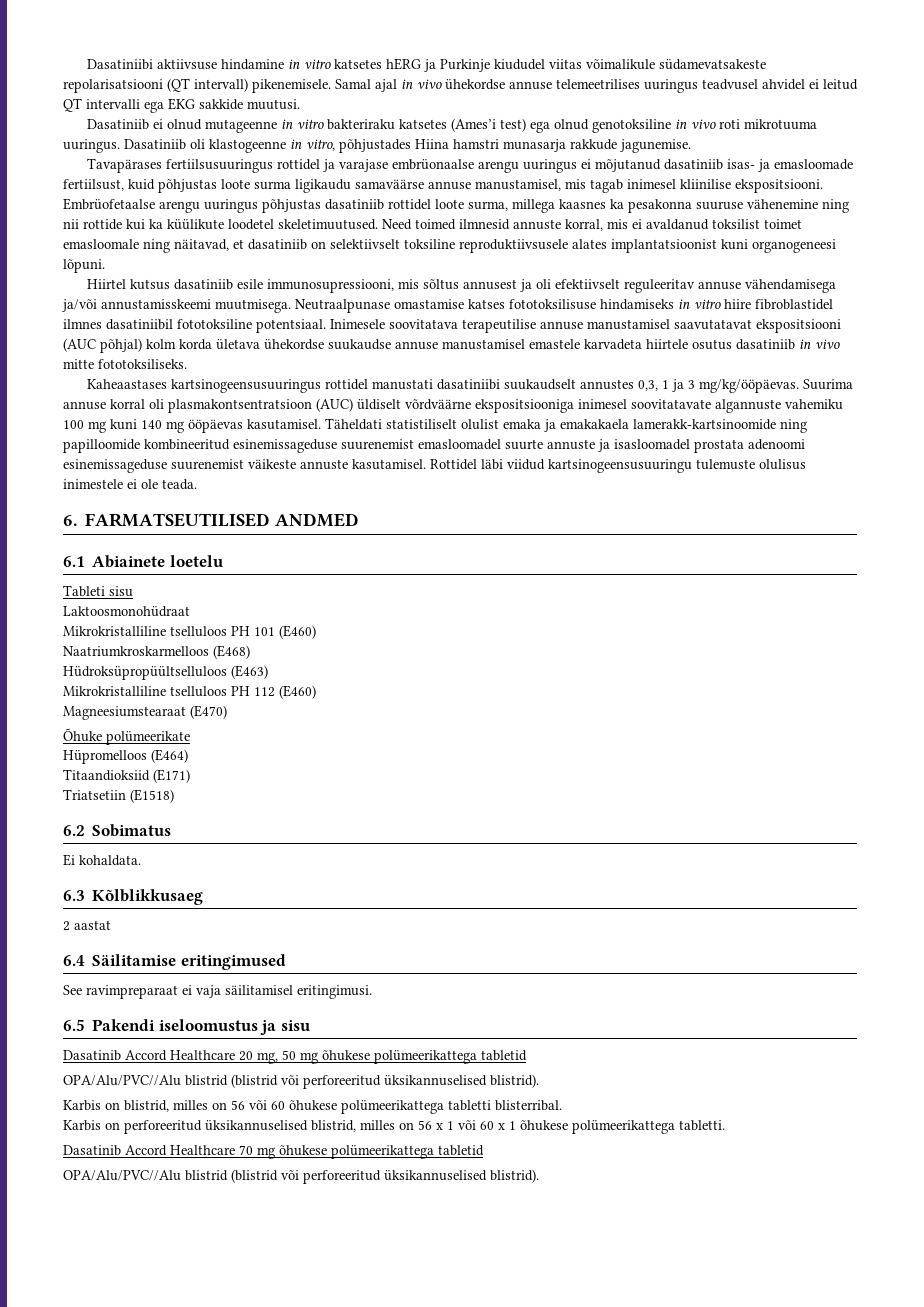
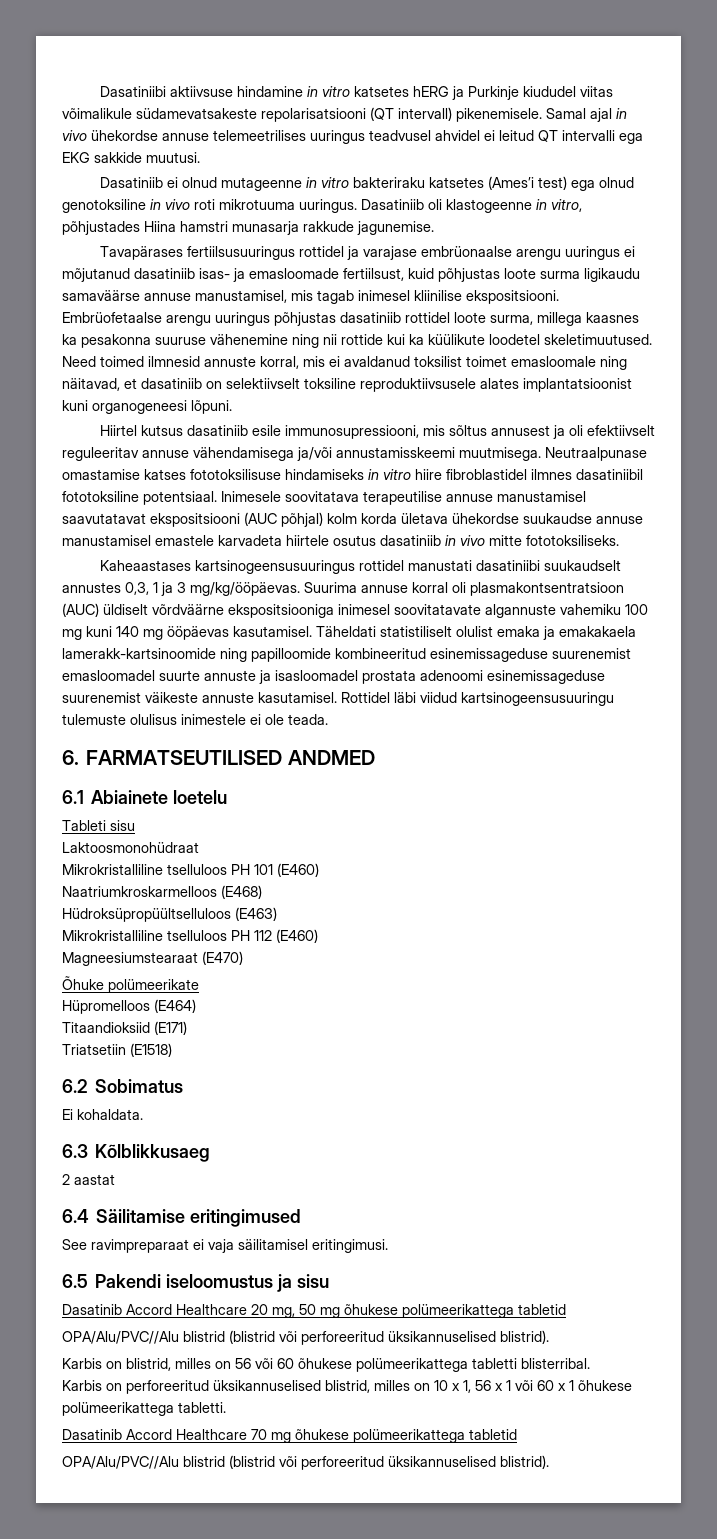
- Karbis on perforeeritud üksikannuselised blistrid, milles on 56 x 1 või 60 x 1 õhukese polümeerikattega tabletti.
+ Karbis on perforeeritud üksikannuselised blistrid, milles on 10 x 1, 56 x 1 või 60 x 1 õhukese polümeerikattega tabletti.

